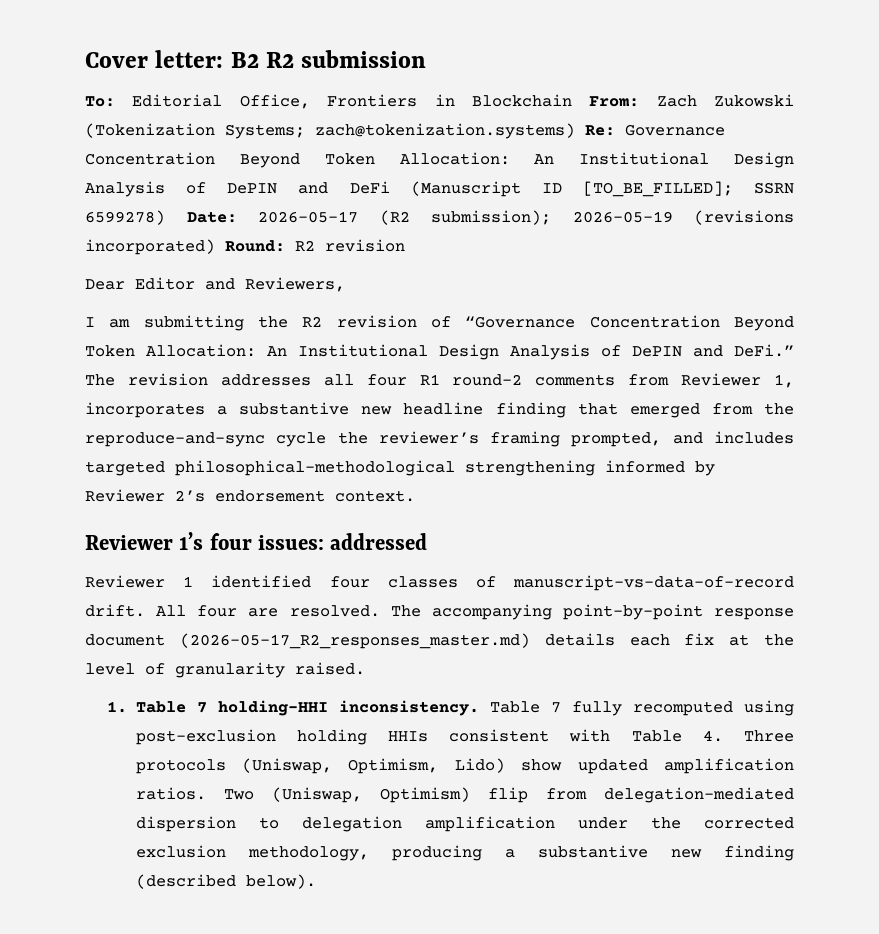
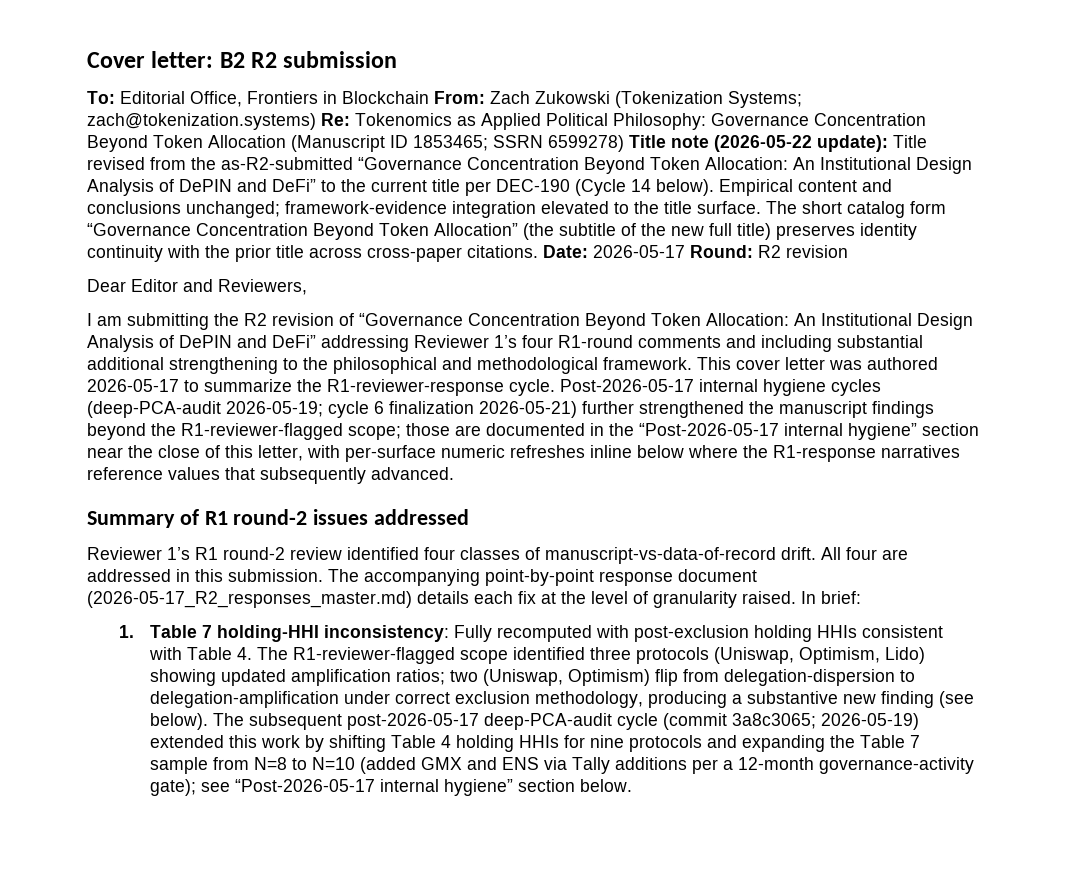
- To: Editorial Office, Frontiers in Blockchain From: Zach Zukowski (Tokenization Systems; zach@tokenization.systems) Re: Governance Concentration Beyond Token Allocation: An Institutional Design Analysis of DePIN and DeFi (Manuscript ID [TO_BE_FILLED]; SSRN 6599278) Date: 2026-05-17 (R2 submission); 2026-05-19 (revisions incorporated) Round: R2 revision
+ To: Editorial Office, Frontiers in Blockchain From: Zach Zukowski (Tokenization Systems; zach@tokenization.systems) Re: Tokenomics as Applied Political Philosophy: Governance Concentration Beyond Token Allocation (Manuscript ID 1853465; SSRN 6599278) Title note (2026-05-22 update): Title revised from the as-R2-submitted “Governance Concentration Beyond Token Allocation: An Institutional Design Analysis of DePIN and DeFi” to the current title per DEC-190 (Cycle 14 below). Empirical content and conclusions unchanged; framework-evidence integration elevated to the title surface. The short catalog form “Governance Concentration Beyond Token Allocation” (the subtitle of the new full title) preserves identity continuity with the prior title across cross-paper citations. Date: 2026-05-17 Round: R2 revision
- I am submitting the R2 revision of “Governance Concentration Beyond Token Allocation: An Institutional Design Analysis of DePIN and DeFi.” The revision addresses all four R1 round-2 comments from Reviewer 1, incorporates a substantive new headline finding that emerged from the reproduce-and-sync cycle the reviewer’s framing prompted, and includes targeted philosophical-methodological strengthening informed by Reviewer 2’s endorsement context.
- Reviewer 1’s four issues: addressed
- Reviewer 1 identified four classes of manuscript-vs-data-of-record drift.
+ I am submitting the R2 revision of “Governance Concentration Beyond Token Allocation: An Institutional Design Analysis of DePIN and DeFi” addressing Reviewer 1’s four R1-round comments and including substantial additional strengthening to the philosophical and methodological framework. This cover letter was authored 2026-05-17 to summarize the R1-reviewer-response cycle. Post-2026-05-17 internal hygiene cycles (deep-PCA-audit 2026-05-19; cycle 6 finalization 2026-05-21) further strengthened the manuscript findings beyond the R1-reviewer-flagged scope; those are documented in the “Post-2026-05-17 internal hygiene” section near the close of this letter, with per-surface numeric refreshes inline below where the R1-response narratives reference values that subsequently advanced.
+ Summary of R1 round-2 issues addressed
+ Reviewer 1’s R1 round-2 review identified four classes of manuscript-vs-data-of-record drift.
- All four are resolved.
+ All four are addressed in this submission.
+ In brief:
- 1. Table 7 holding-HHI inconsistency. Table 7 fully recomputed using post-exclusion holding HHIs consistent with Table 4. Three protocols (Uniswap, Optimism, Lido) show updated amplification ratios. Two (Uniswap, Optimism) flip from delegation-mediated dispersion to delegation amplification under the corrected exclusion methodology, producing a substantive new finding (described below).
+ 1. Table 7 holding-HHI inconsistency: Fully recomputed with post-exclusion holding HHIs consistent with Table 4. The R1-reviewer-flagged scope identified three protocols (Uniswap, Optimism, Lido) showing updated amplification ratios; two (Uniswap, Optimism) flip from delegation-dispersion to delegation-amplification under correct exclusion methodology, producing a substantive new finding (see below). The subsequent post-2026-05-17 deep-PCA-audit cycle (commit 3a8c3065; 2026-05-19) extended this work by shifting Table 4 holding HHIs for nine protocols and expanding the Table 7 sample from N=8 to N=10 (added GMX and ENS via Tally additions per a 12-month governance-activity gate); see “Post-2026-05-17 internal hygiene” section below.

